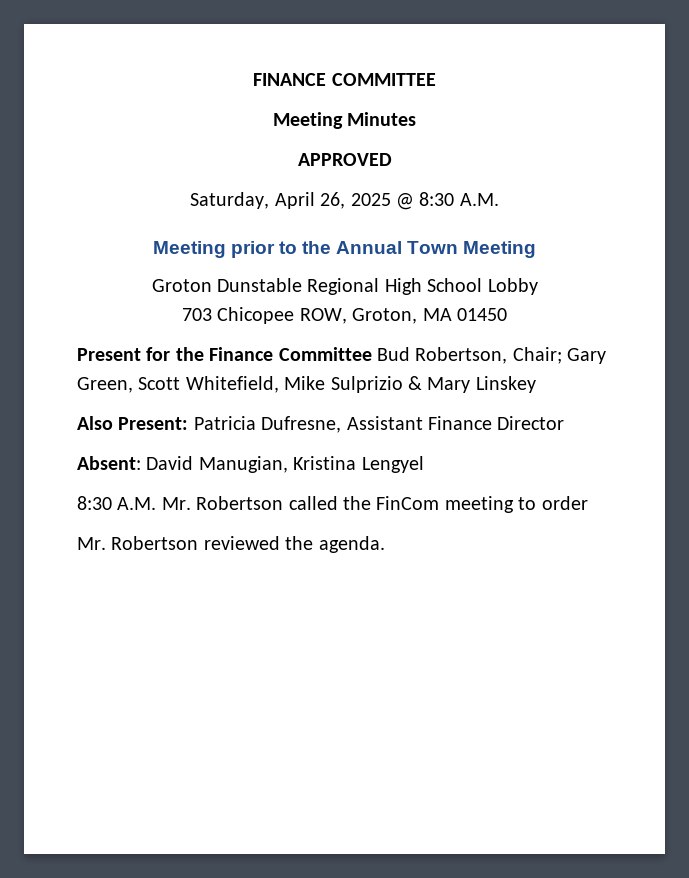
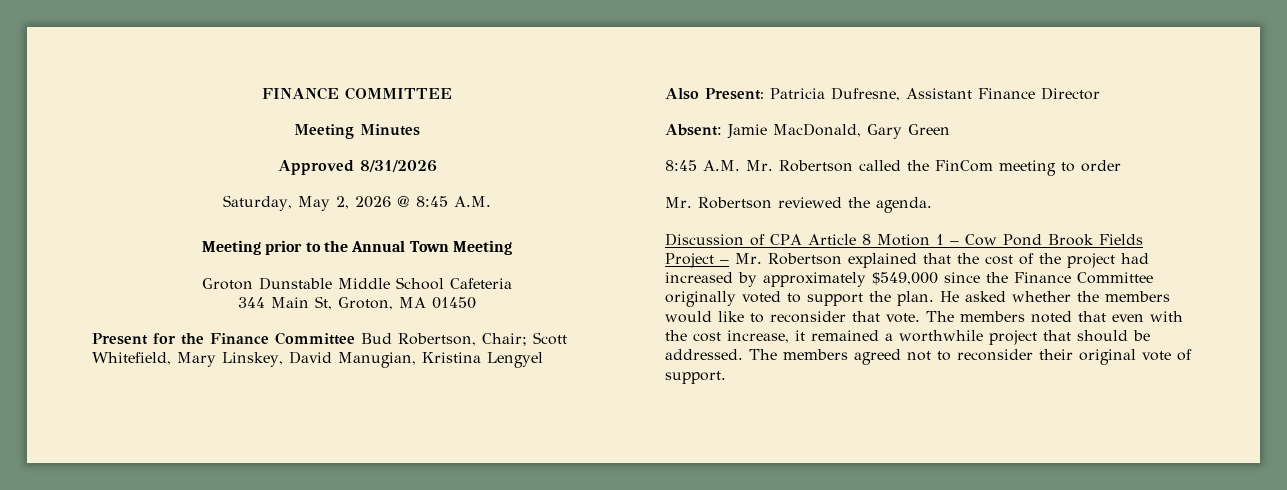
- APPROVED
+ Approved 8/31/2026
- Saturday, April 26, 2025 @ 8:30 A.M.
+ Saturday, May 2, 2026 @ 8:45 A.M.
- Groton Dunstable Regional High School Lobby
- 703 Chicopee ROW, Groton, MA 01450
+ Groton Dunstable Middle School Cafeteria
+ 344 Main St, Groton, MA 01450
- Present for the Finance Committee Bud Robertson, Chair; Gary Green, Scott Whitefield, Mike Sulprizio & Mary Linskey
+ Present for the Finance Committee Bud Robertson, Chair; Scott Whitefield, Mary Linskey, David Manugian, Kristina Lengyel
- Absent: David Manugian, Kristina Lengyel
- 8:30 A.M. Mr. Robertson called the FinCom meeting to order
+ Absent: Jamie MacDonald, Gary Green
+ 8:45 A.M. Mr. Robertson called the FinCom meeting to order
+ Discussion of CPA Article 8 Motion 1 – Cow Pond Brook Fields Project – Mr. Robertson explained that the cost of the project had increased by approximately $549,000 since the Finance Committee originally voted to support the plan. He asked whether the members would like to reconsider that vote. The members noted that even with the cost increase, it remained a worthwhile project that should be addressed. The members agreed not to reconsider their original vote of support.

